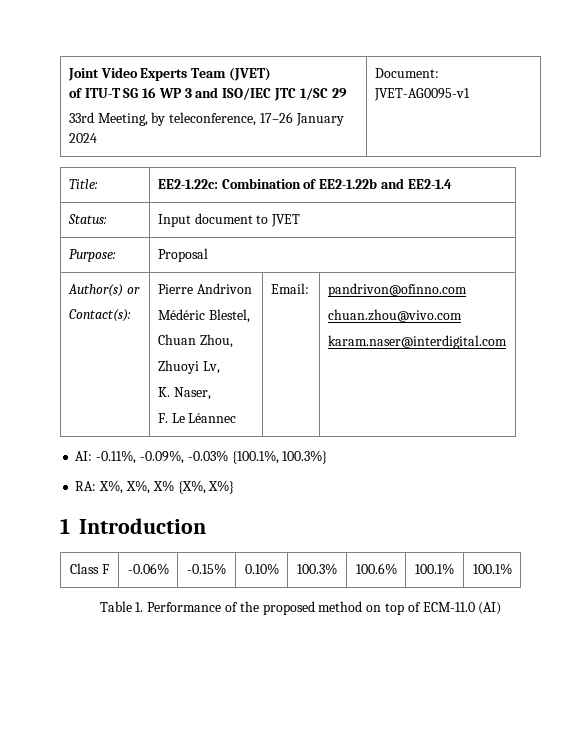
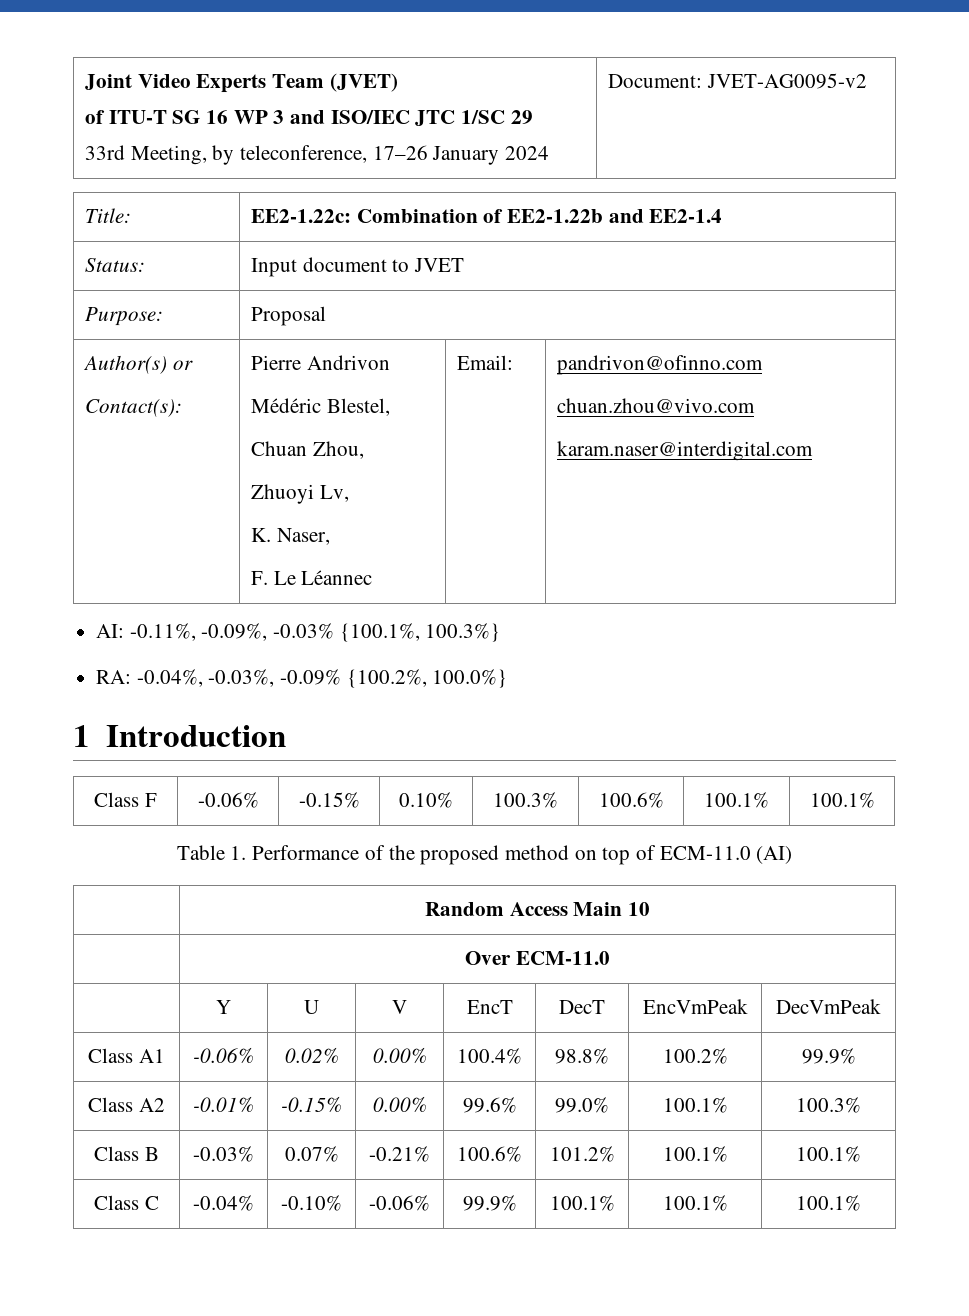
  Joint Video Experts Team (JVET)
  of ITU-T SG 16 WP 3 and ISO/IEC JTC 1/SC 29
- 33rd Meeting, by teleconference, 17–26 January 2024 | Document: JVET-AG0095-v1
+ 33rd Meeting, by teleconference, 17–26 January 2024 | Document: JVET-AG0095-v2
- RA: X%, X%, X% {X%, X%}
+ RA: -0.04%, -0.03%, -0.09% {100.2%, 100.0%}
+ | Random Access Main 10
+ | Over ECM-11.0
+ | Y | U | V | EncT | DecT | EncVmPeak | DecVmPeak
+ Class A1 | -0.06% | 0.02% | 0.00% | 100.4% | 98.8% | 100.2% | 99.9%
+ Class A2 | -0.01% | -0.15% | 0.00% | 99.6% | 99.0% | 100.1% | 100.3%
+ Class B | -0.03% | 0.07% | -0.21% | 100.6% | 101.2% | 100.1% | 100.1%
+ Class C | -0.04% | -0.10% | -0.06% | 99.9% | 100.1% | 100.1% | 100.1%

